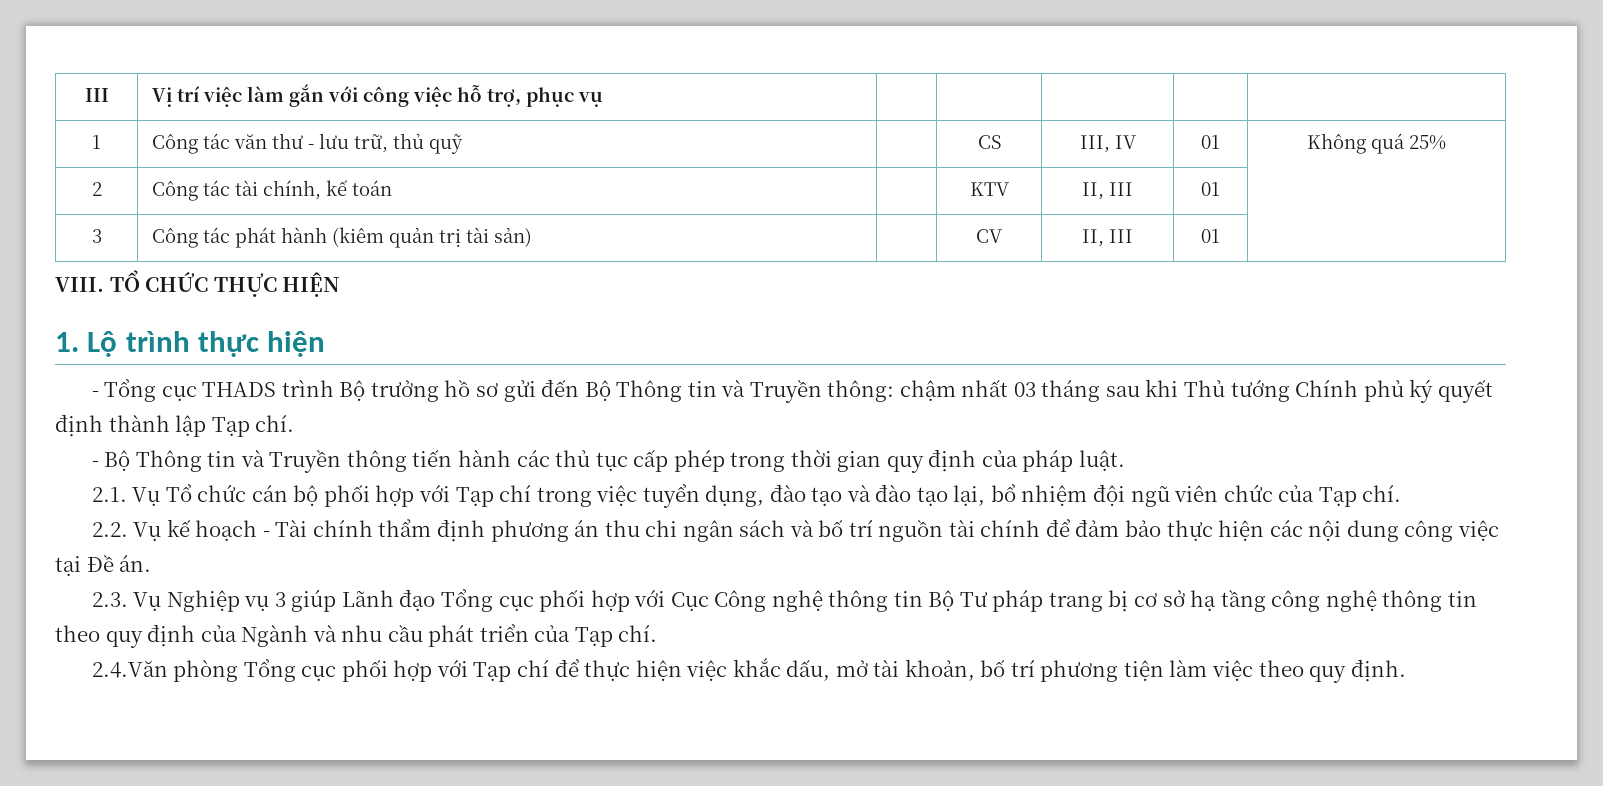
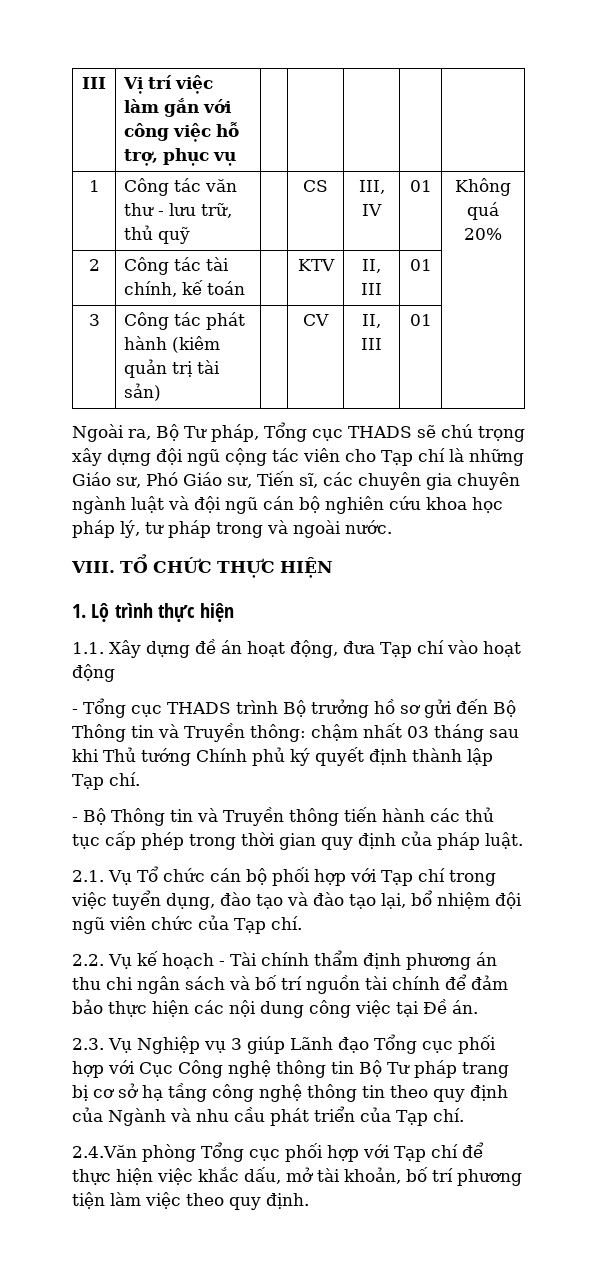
- 1 | Công tác văn thư - lưu trữ, thủ quỹ | | CS | III, IV | 01 | Không quá 25%
+ 1 | Công tác văn thư - lưu trữ, thủ quỹ | | CS | III, IV | 01 | Không quá 20%
+ Ngoài ra, Bộ Tư pháp, Tổng cục THADS sẽ chú trọng xây dựng đội ngũ cộng tác viên cho Tạp chí là những Giáo sư, Phó Giáo sư, Tiến sĩ, các chuyên gia chuyên ngành luật và đội ngũ cán bộ nghiên cứu khoa học pháp lý, tư pháp trong và ngoài nước.
+ 1.1. Xây dựng đề án hoạt động, đưa Tạp chí vào hoạt động

